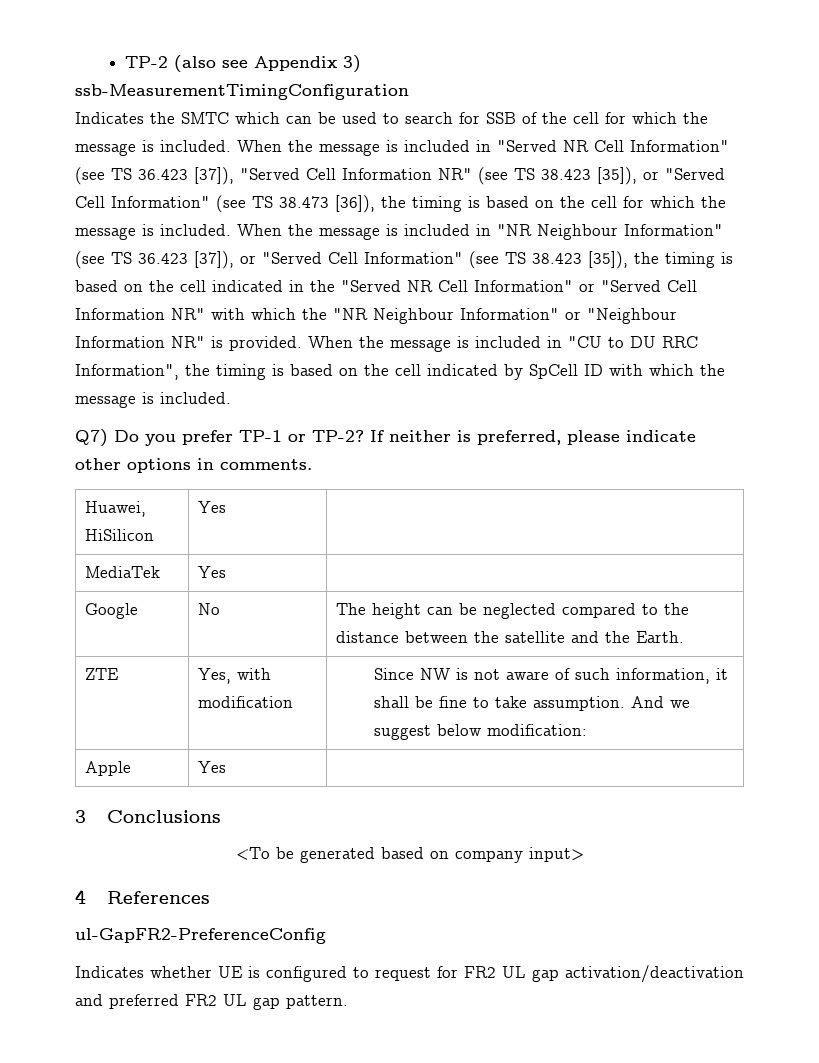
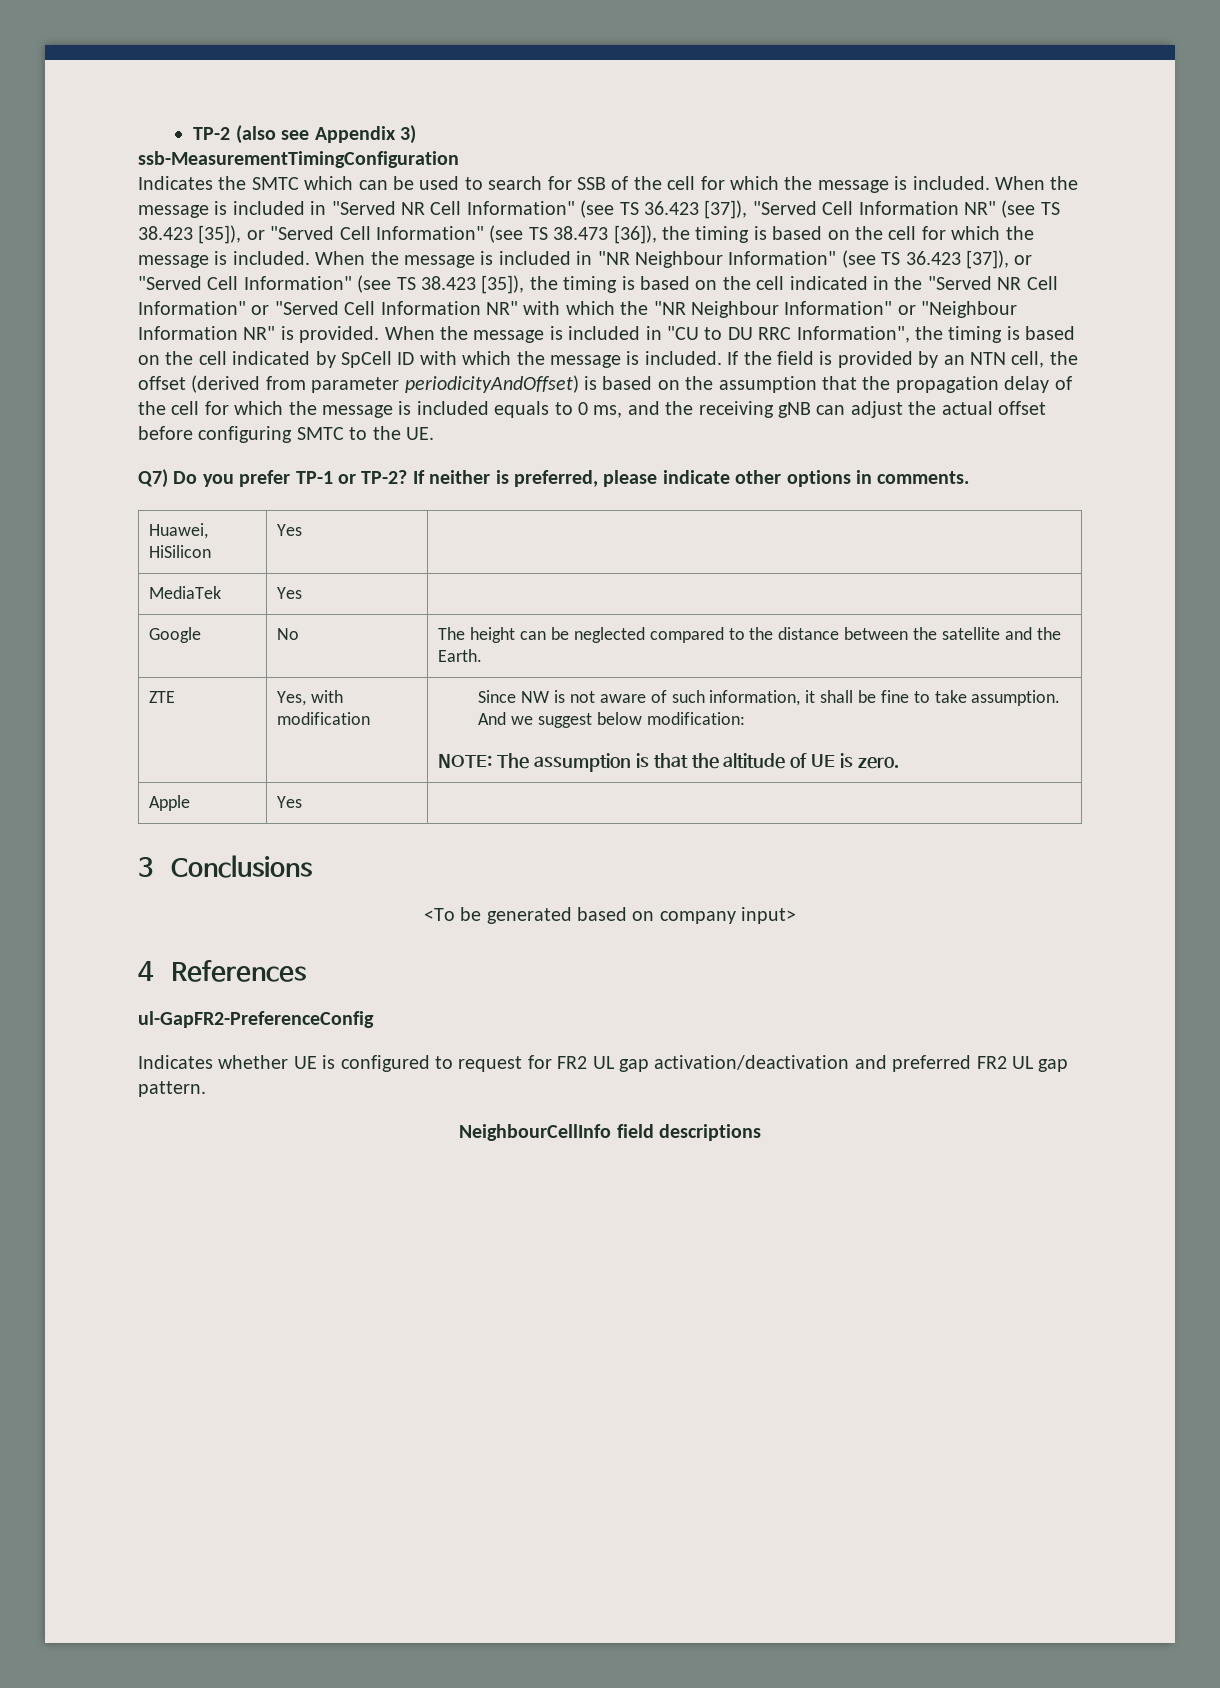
+ If the field is provided by an NTN cell, the offset (derived from parameter periodicityAndOffset) is based on the assumption that the propagation delay of the cell for which the message is included equals to 0 ms, and the receiving gNB can adjust the actual offset before configuring SMTC to the UE.
  ZTE | Yes, with modification | Since NW is not aware of such information, it shall be fine to take assumption. And we suggest below modification:
+ NOTE: The assumption is that the altitude of UE is zero.
+ NeighbourCellInfo field descriptions

